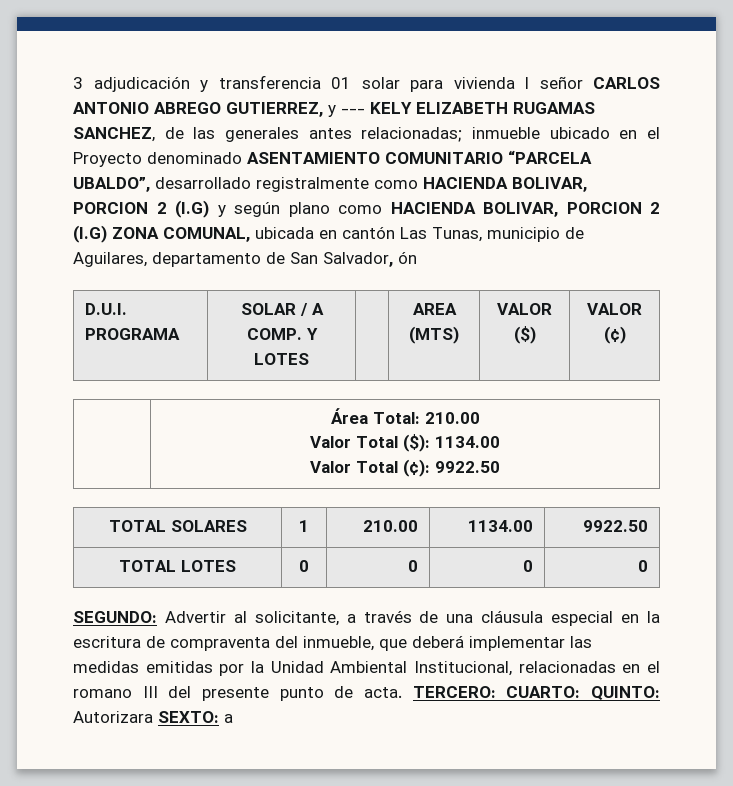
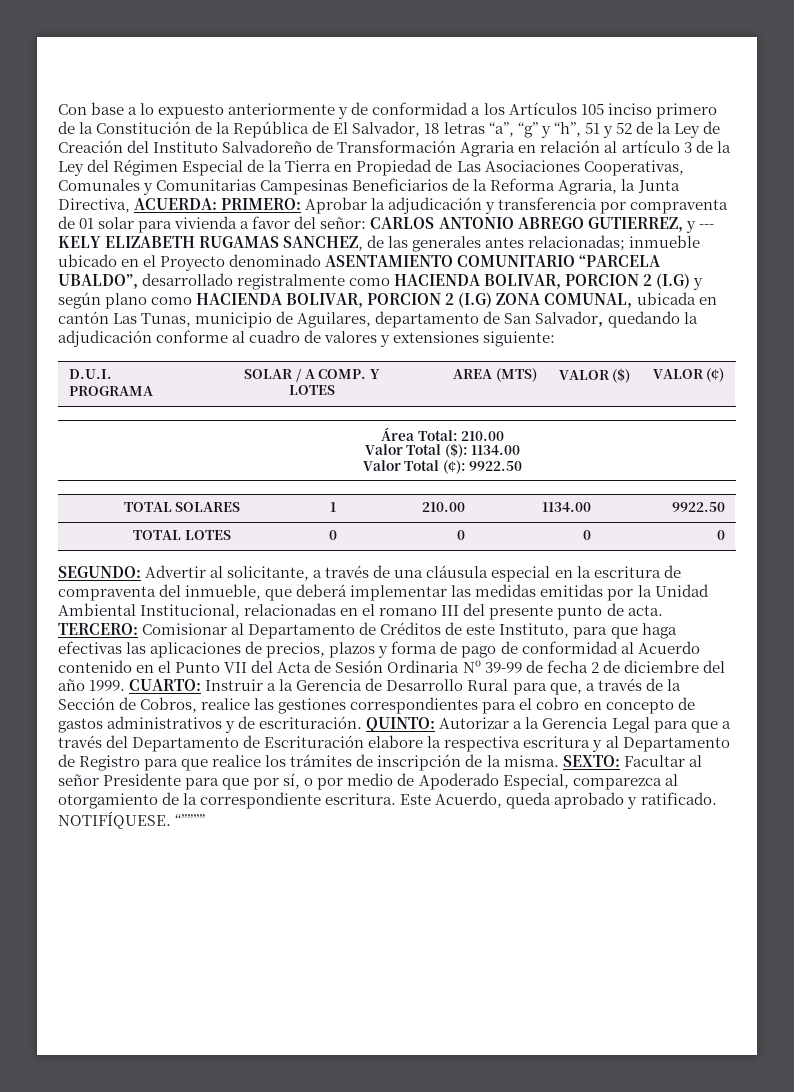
- 3 adjudicación y transferencia 01 solar para vivienda l señor CARLOS ANTONIO ABREGO GUTIERREZ, y --- KELY ELIZABETH RUGAMAS SANCHEZ, de las generales antes relacionadas; inmueble ubicado en el Proyecto denominado ASENTAMIENTO COMUNITARIO “PARCELA UBALDO”, desarrollado registralmente como HACIENDA BOLIVAR, PORCION 2 (I.G) y según plano como HACIENDA BOLIVAR, PORCION 2 (I.G) ZONA COMUNAL, ubicada en cantón Las Tunas, municipio de Aguilares, departamento de San Salvador, ón
+ Con base a lo expuesto anteriormente y de conformidad a los Artículos 105 inciso primero de la Constitución de la República de El Salvador, 18 letras “a”, “g” y “h”, 51 y 52 de la Ley de Creación del Instituto Salvadoreño de Transformación Agraria en relación al artículo 3 de la Ley del Régimen Especial de la Tierra en Propiedad de Las Asociaciones Cooperativas, Comunales y Comunitarias Campesinas Beneficiarios de la Reforma Agraria, la Junta Directiva, ACUERDA: PRIMERO: Aprobar la adjudicación y transferencia por compraventa de 01 solar para vivienda a favor del señor: CARLOS ANTONIO ABREGO GUTIERREZ, y --- KELY ELIZABETH RUGAMAS SANCHEZ, de las generales antes relacionadas; inmueble ubicado en el Proyecto denominado ASENTAMIENTO COMUNITARIO “PARCELA UBALDO”, desarrollado registralmente como HACIENDA BOLIVAR, PORCION 2 (I.G) y según plano como HACIENDA BOLIVAR, PORCION 2 (I.G) ZONA COMUNAL, ubicada en cantón Las Tunas, municipio de Aguilares, departamento de San Salvador, quedando la adjudicación conforme al cuadro de valores y extensiones siguiente:
- TERCERO: CUARTO: QUINTO: Autorizara SEXTO: a
+ TERCERO: Comisionar al Departamento de Créditos de este Instituto, para que haga efectivas las aplicaciones de precios, plazos y forma de pago de conformidad al Acuerdo contenido en el Punto VII del Acta de Sesión Ordinaria Nº 39-99 de fecha 2 de diciembre del año 1999. CUARTO: Instruir a la Gerencia de Desarrollo Rural para que, a través de la Sección de Cobros, realice las gestiones correspondientes para el cobro en concepto de gastos administrativos y de escrituración. QUINTO: Autorizar a la Gerencia Legal para que a través del Departamento de Escrituración elabore la respectiva escritura y al Departamento de Registro para que realice los trámites de inscripción de la misma. SEXTO: Facultar al señor Presidente para que por sí, o por medio de Apoderado Especial, comparezca al otorgamiento de la correspondiente escritura. Este Acuerdo, queda aprobado y ratificado. NOTIFÍQUESE. “””””

